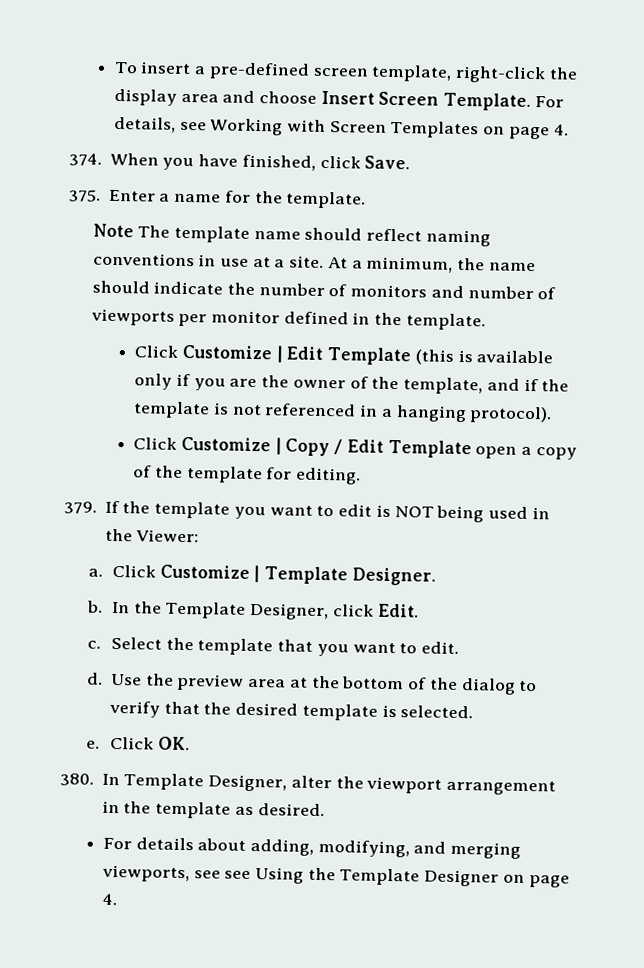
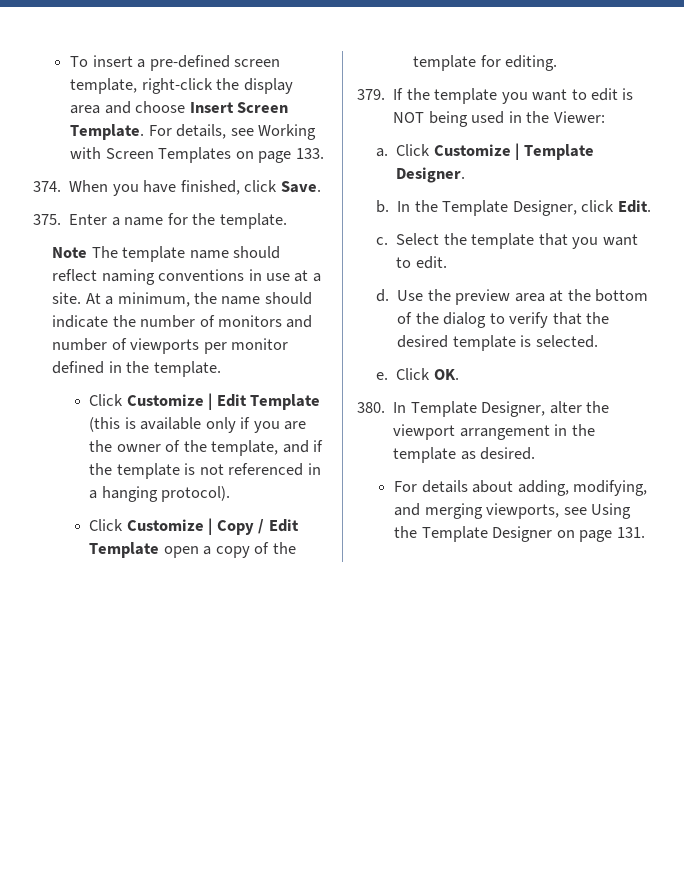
- For details, see Working with Screen Templates on page 4.
+ For details, see Working with Screen Templates on page 133.
- For details about adding, modifying, and merging viewports, see see Using the Template Designer on page 4.
+ For details about adding, modifying, and merging viewports, see Using the Template Designer on page 131.

